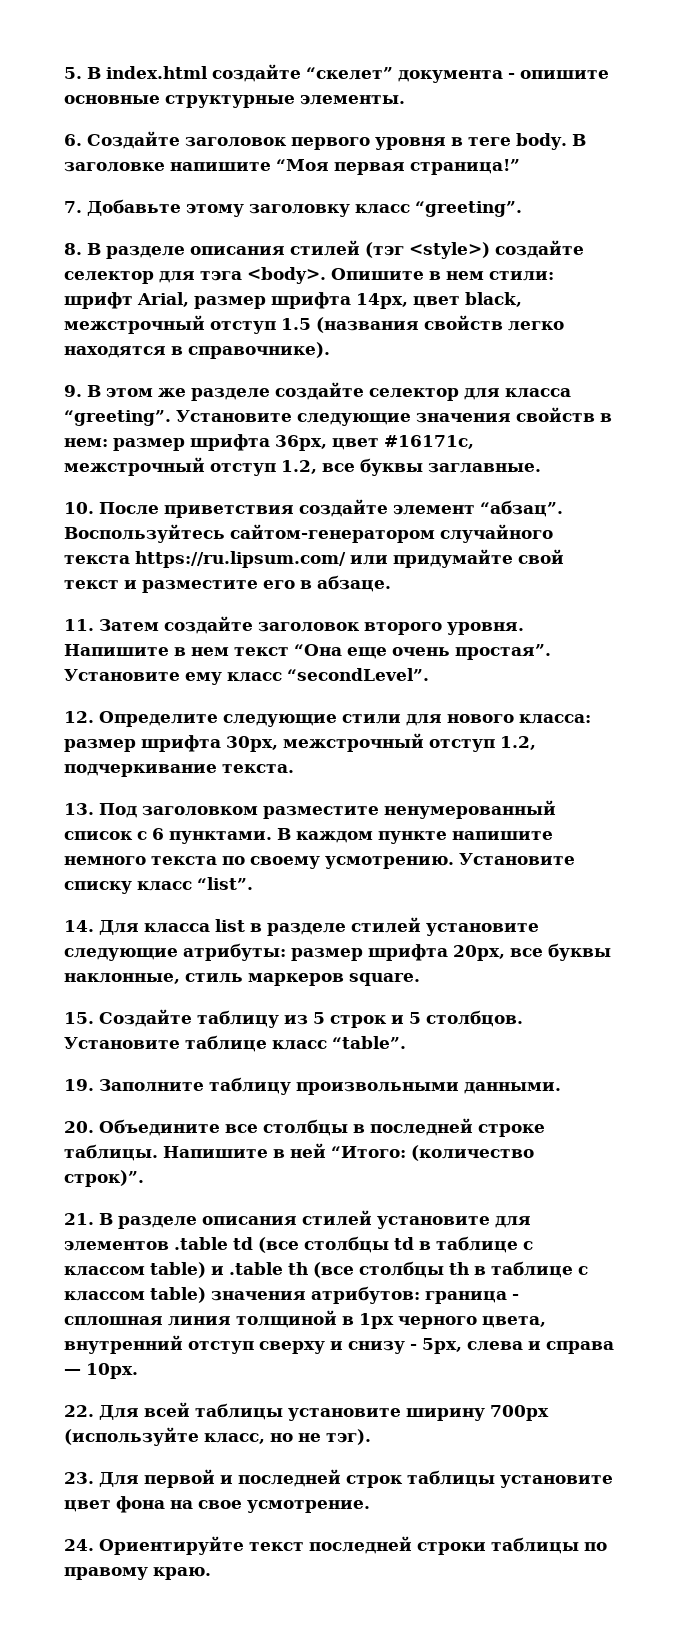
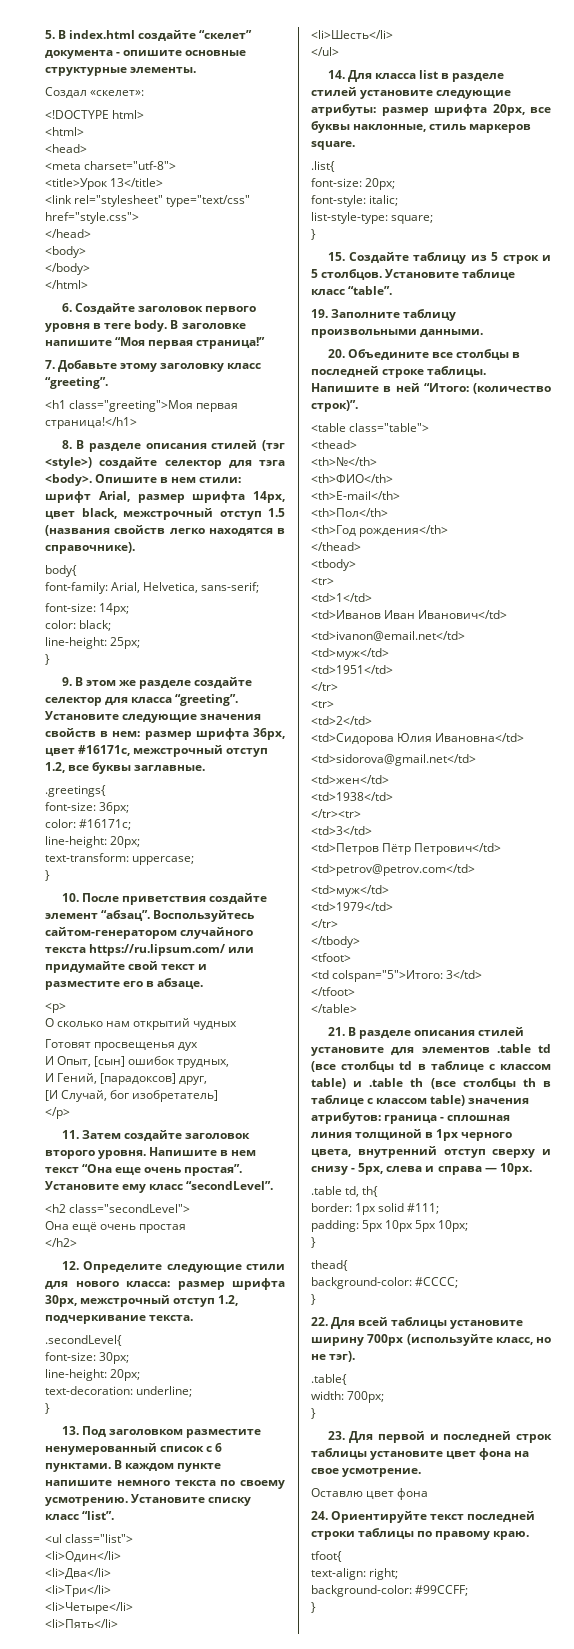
+ Создал «скелет»:
+ <!DOCTYPE html>
+ <html>
+ <head>
+ <meta charset="utf-8">
+ <title>Урок 13</title>
+ <link rel="stylesheet" type="text/css" href="style.css">
+ </head>
+ <body>
+ </body>
+ </html>
+ <h1 class="greeting">Моя первая страница!</h1>
+ body{
+ font-family: Arial, Helvetica, sans-serif;
+ font-size: 14px;
+ color: black;
+ line-height: 25px;
+ }
+ .greetings{
+ font-size: 36px;
+ color: #16171c;
+ line-height: 20px;
+ text-transform: uppercase;
+ }
+ <p>
+ О сколько нам открытий чудных
+ Готовят просвещенья дух
+ И Опыт, [сын] ошибок трудных,
+ И Гений, [парадоксов] друг,
+ [И Случай, бог изобретатель]
+ </p>
+ <h2 class="secondLevel">
+ Она ещё очень простая
+ </h2>
+ .secondLevel{
+ font-size: 30px;
+ line-height: 20px;
+ text-decoration: underline;
+ }
+ <ul class="list">
+ <li>Один</li>
+ <li>Два</li>
+ <li>Три</li>
+ <li>Четыре</li>
+ <li>Пять</li>
+ <li>Шесть</li>
+ </ul>
+ .list{
+ font-size: 20px;
+ font-style: italic;
+ list-style-type: square;
+ }
+ <table class="table">
+ <thead>
+ <th>№</th>
+ <th>ФИО</th>
+ <th>E-mail</th>
+ <th>Пол</th>
+ <th>Год рождения</th>
+ </thead>
+ <tbody>
+ <tr>
+ <td>1</td>
+ <td>Иванов Иван Иванович</td>
+ <td>ivanon@email.net</td>
+ <td>муж</td>
+ <td>1951</td>
+ </tr>
+ <tr>
+ <td>2</td>
+ <td>Сидорова Юлия Ивановна</td>
+ <td>sidorova@gmail.net</td>
+ <td>жен</td>
+ <td>1938</td>
+ </tr><tr>
+ <td>3</td>
+ <td>Петров Пётр Петрович</td>
+ <td>petrov@petrov.com</td>
+ <td>муж</td>
+ <td>1979</td>
+ </tr>
+ </tbody>
+ <tfoot>
+ <td colspan="5">Итого: 3</td>
+ </tfoot>
+ </table>
+ .table td, th{
+ border: 1px solid #111;
+ padding: 5px 10px 5px 10px;
+ }
+ thead{
+ background-color: #CCCC;
+ }
+ .table{
+ width: 700px;
+ }
+ Оставлю цвет фона
+ tfoot{
+ text-align: right;
+ background-color: #99CCFF;
+ }

